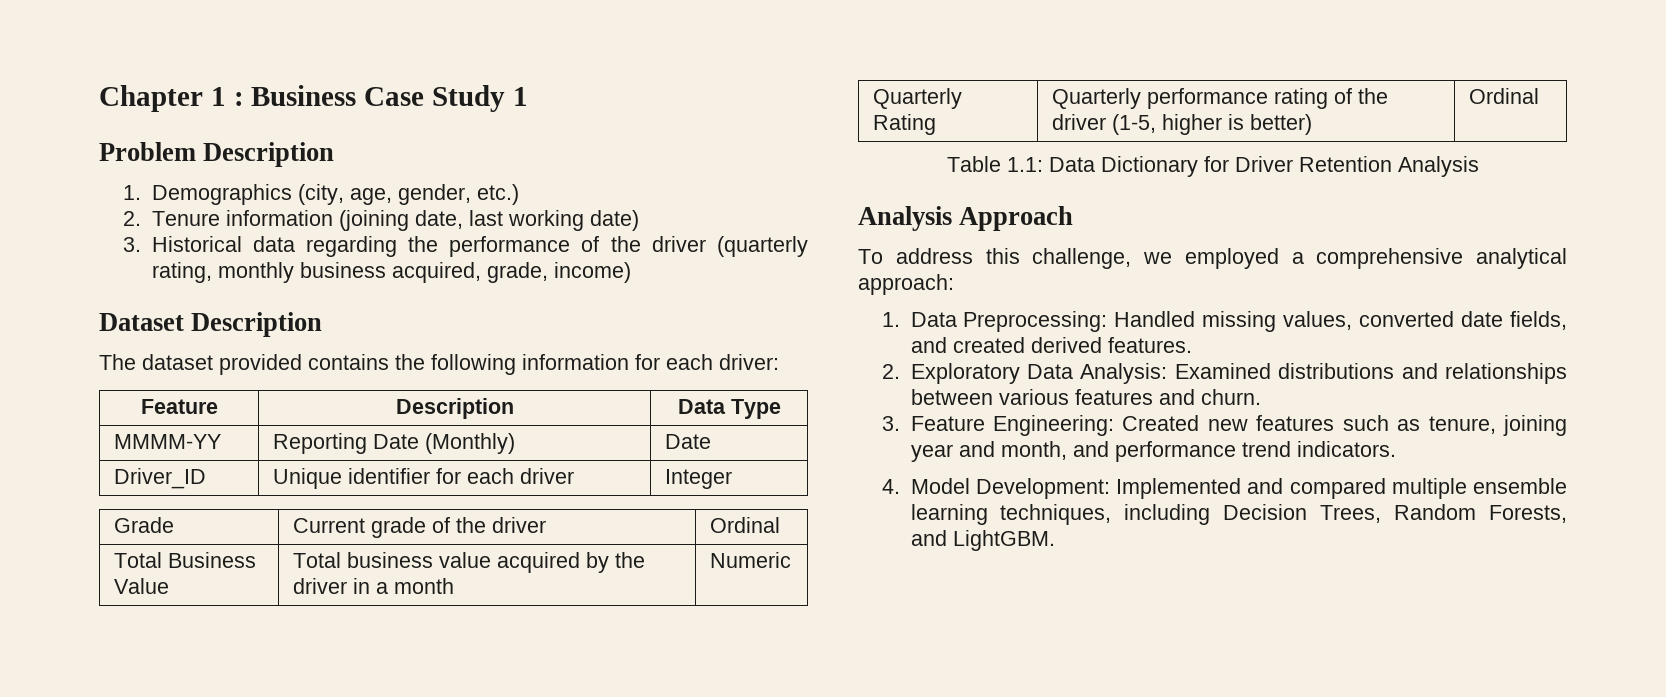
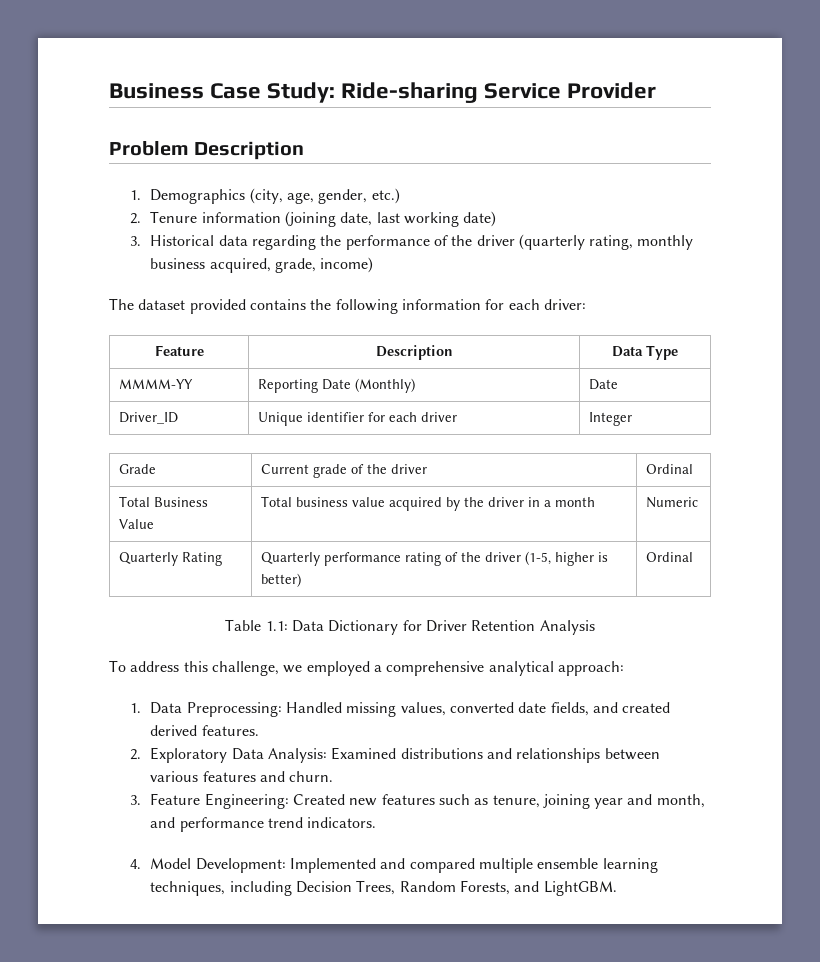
- Chapter 1 : Business Case Study 1
+ Business Case Study: Ride-sharing Service Provider
- Dataset Description
- Analysis Approach

